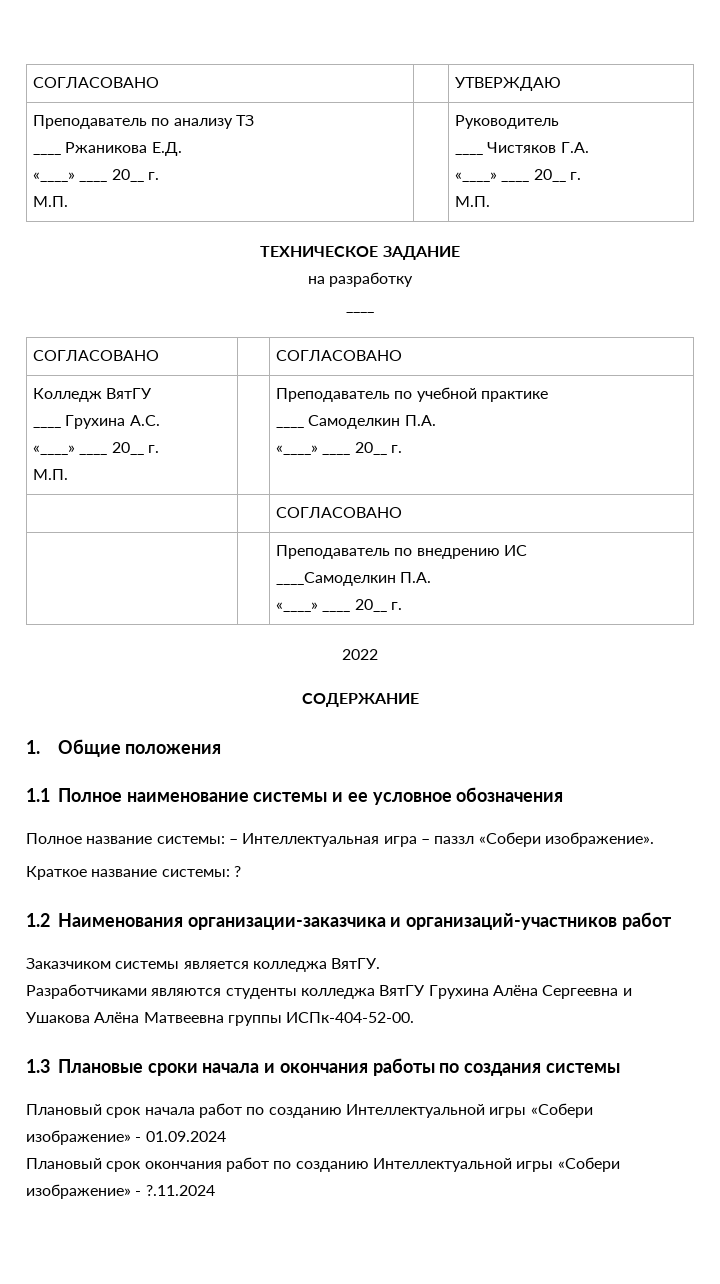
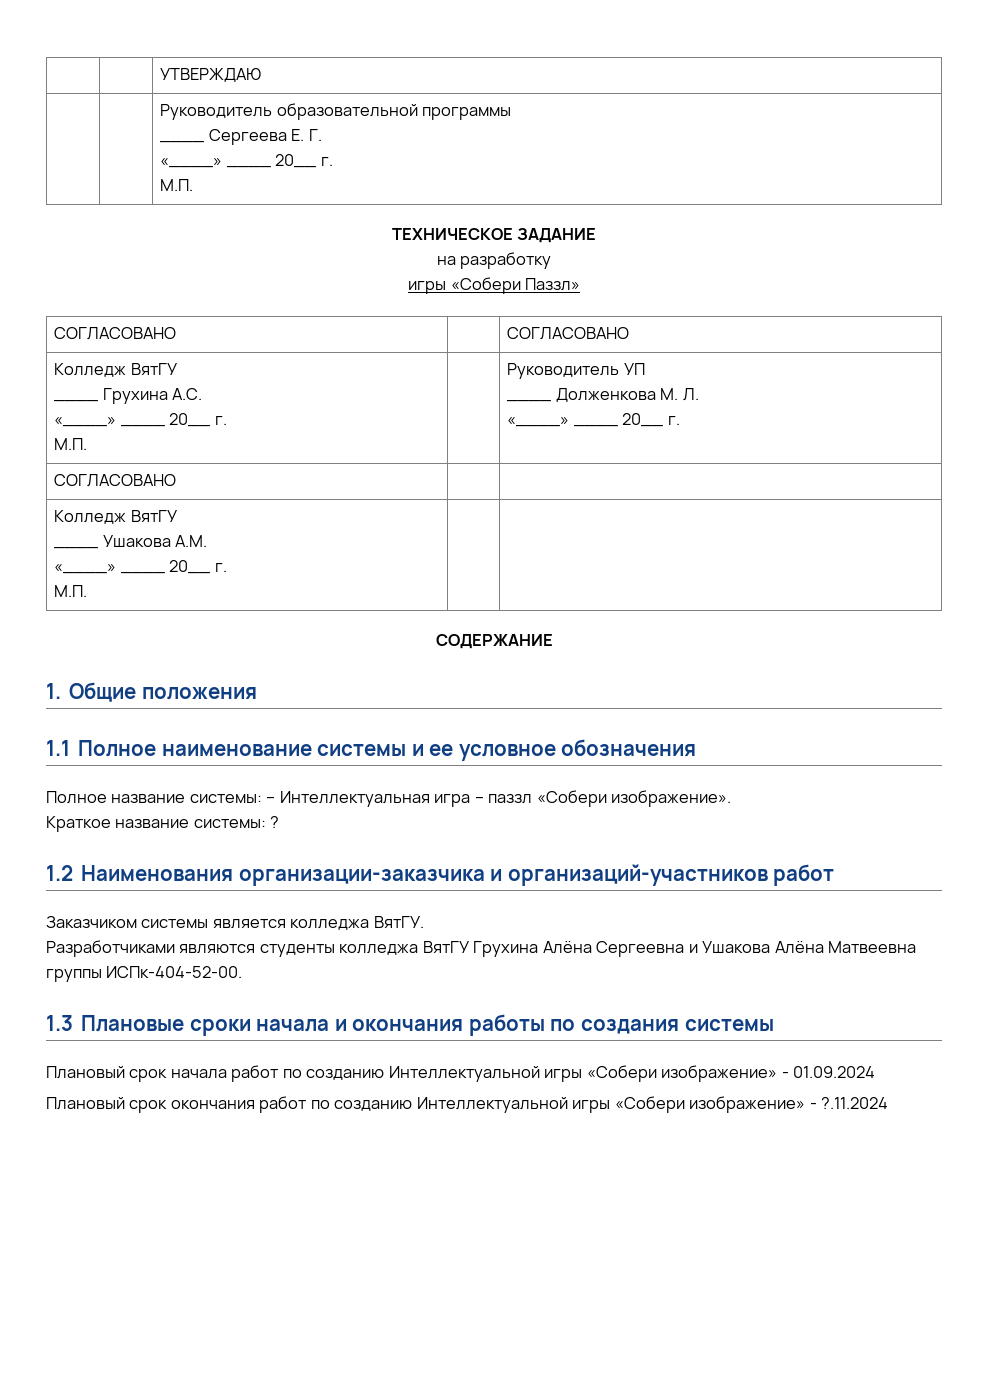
- СОГЛАСОВАНО | | УТВЕРЖДАЮ
+ | | УТВЕРЖДАЮ
- Преподаватель по анализу ТЗ
- ____ Ржаникова Е.Д.
- «____» ____ 20__ г.
- М.П. | | Руководитель
- ____ Чистяков Г.А.
+ | | Руководитель образовательной программы
+ ____ Сергеева Е. Г.
  на разработку
- ____
+ игры «Собери Паззл»
  СОГЛАСОВАНО | | СОГЛАСОВАНО
  Колледж ВятГУ
  ____ Грухина А.С.
  «____» ____ 20__ г.
- М.П. | | Преподаватель по учебной практике
- ____ Самоделкин П.А.
+ М.П. | | Руководитель УП
+ ____ Долженкова М. Л.
  «____» ____ 20__ г.
- | | СОГЛАСОВАНО
- | | Преподаватель по внедрению ИС
- ____Самоделкин П.А.
+ СОГЛАСОВАНО | |
+ Колледж ВятГУ
+ ____ Ушакова А.М.
  «____» ____ 20__ г.
- 2022
+ М.П. | |

